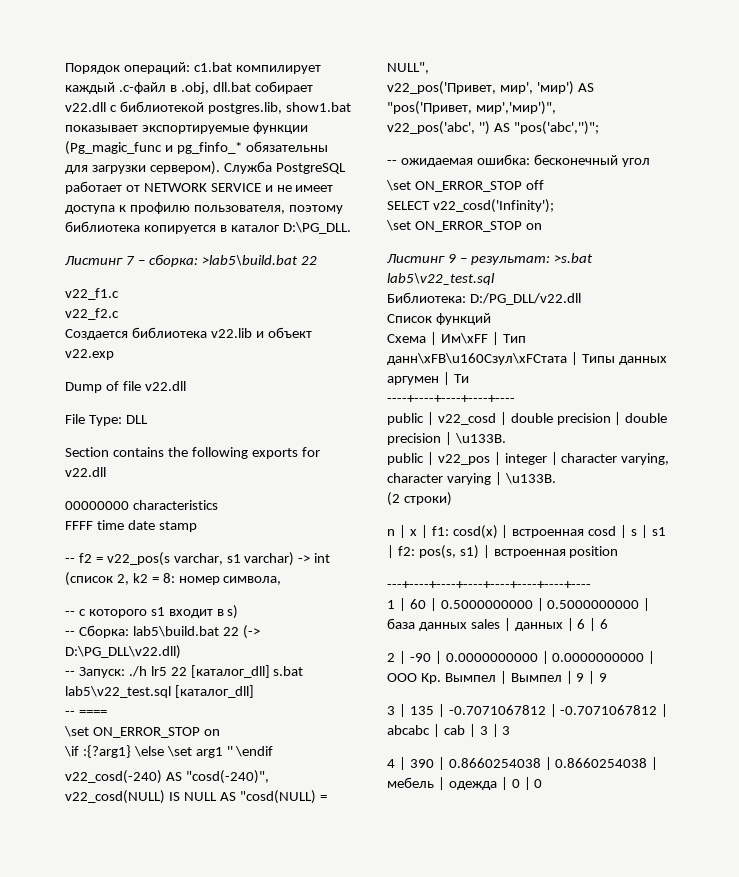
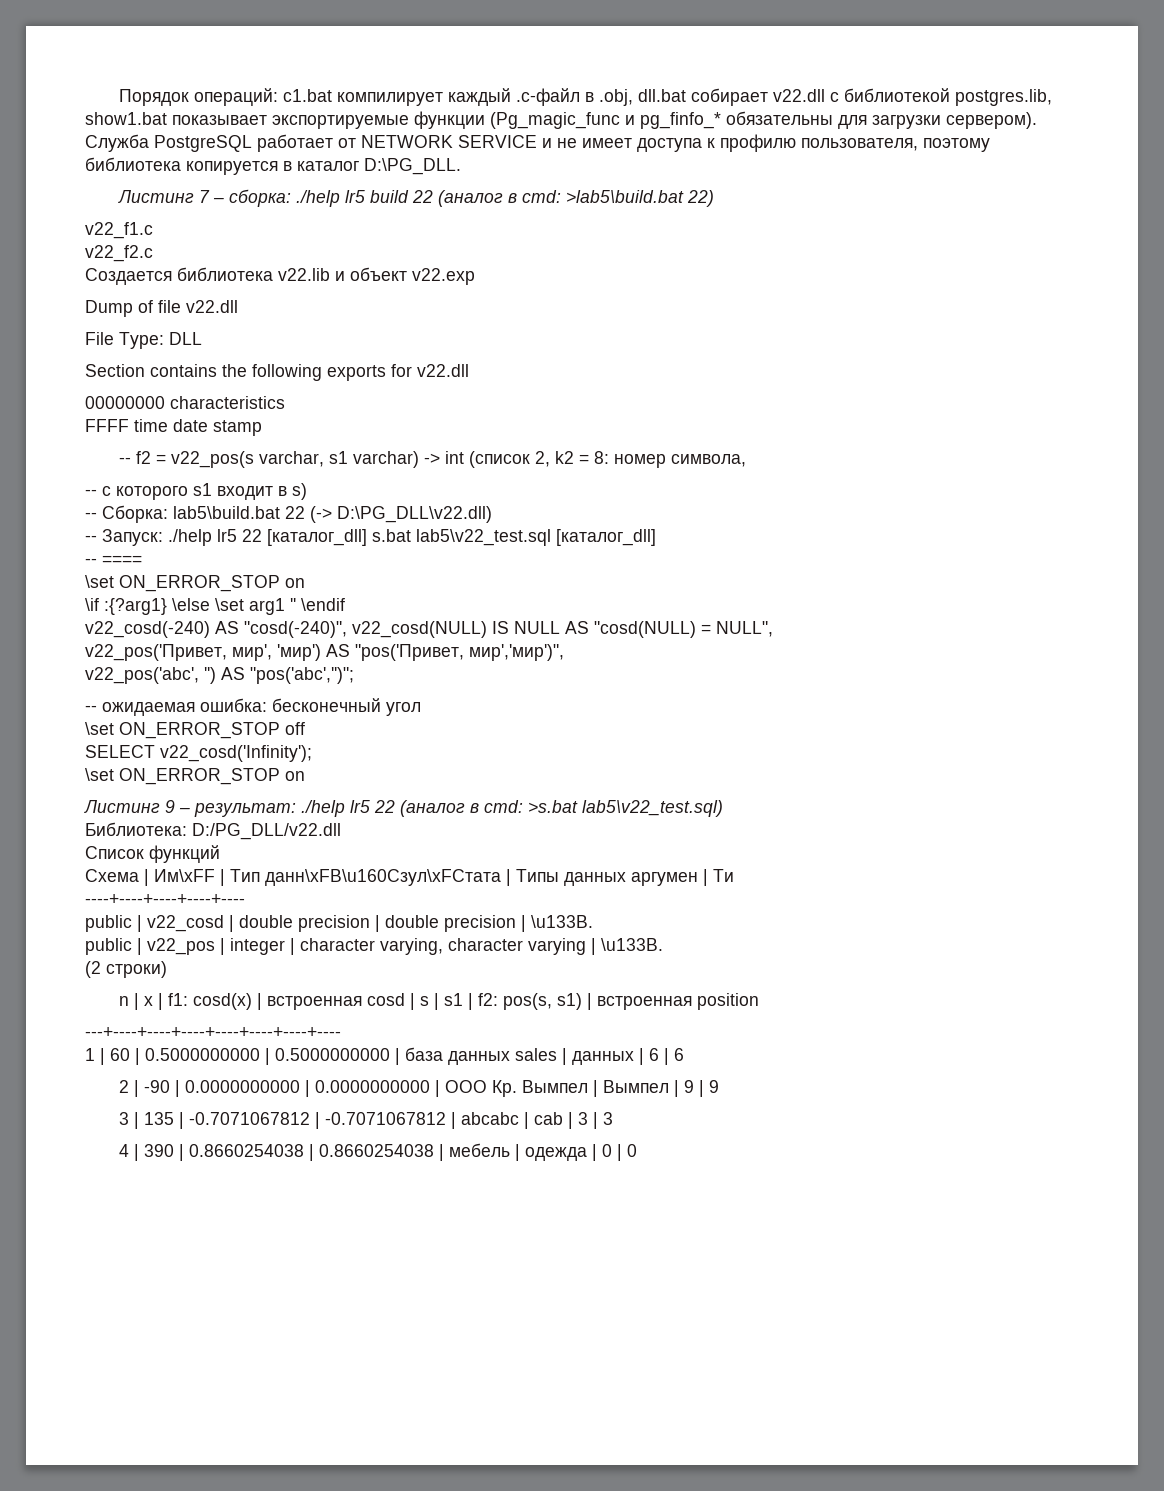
- Листинг 7 – сборка: >lab5\build.bat 22
+ Листинг 7 – сборка: ./help lr5 build 22 (аналог в cmd: >lab5\build.bat 22)
- -- Запуск: ./h lr5 22 [каталог_dll] s.bat lab5\v22_test.sql [каталог_dll]
+ -- Запуск: ./help lr5 22 [каталог_dll] s.bat lab5\v22_test.sql [каталог_dll]
- Листинг 9 – результат: >s.bat lab5\v22_test.sql
+ Листинг 9 – результат: ./help lr5 22 (аналог в cmd: >s.bat lab5\v22_test.sql)

